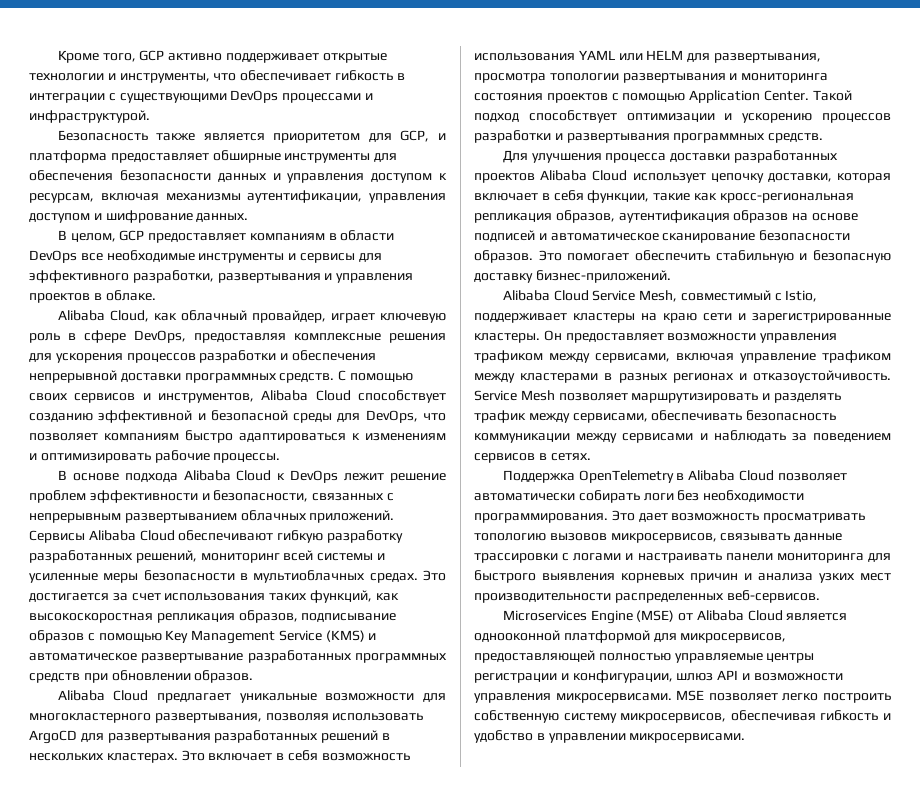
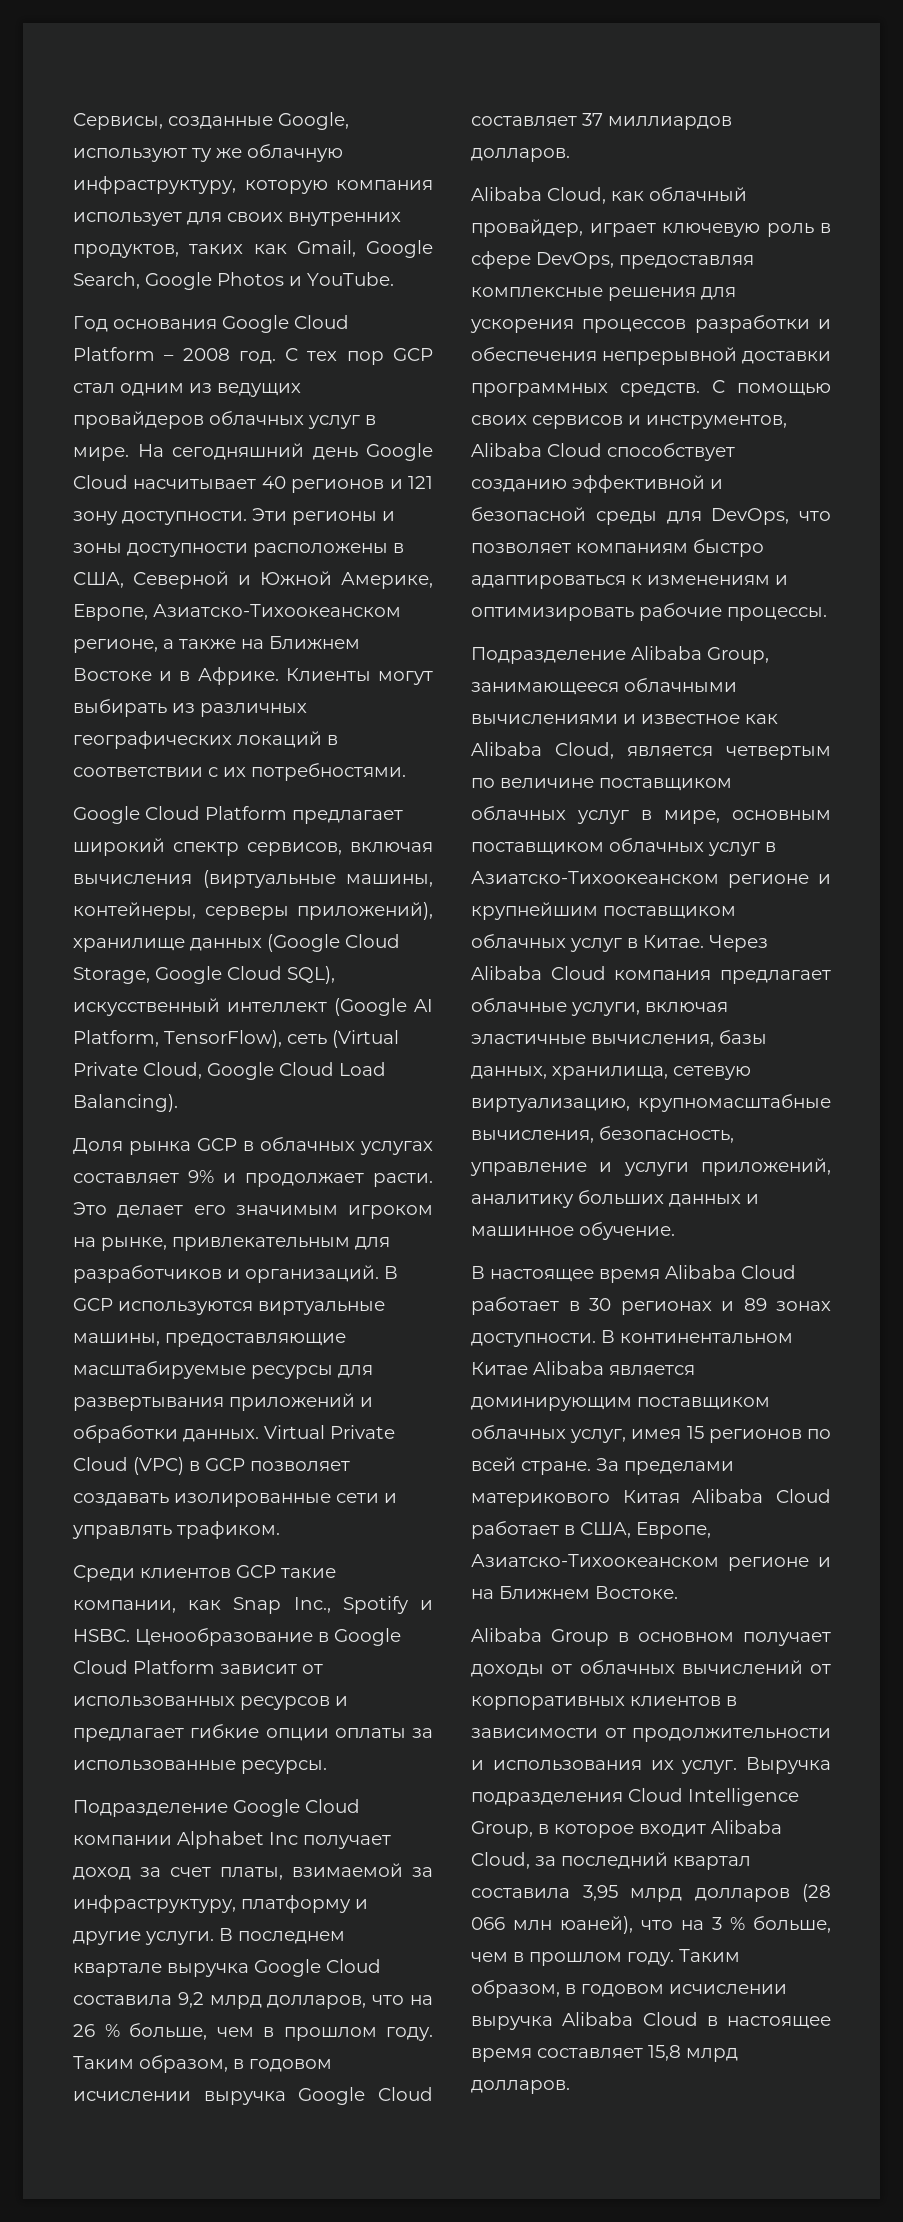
- Кроме того, GCP активно поддерживает открытые технологии и инструменты, что обеспечивает гибкость в интеграции с существующими DevOps процессами и инфраструктурой.
- Безопасность также является приоритетом для GCP, и платформа предоставляет обширные инструменты для обеспечения безопасности данных и управления доступом к ресурсам, включая механизмы аутентификации, управления доступом и шифрование данных.
- В целом, GCP предоставляет компаниям в области DevOps все необходимые инструменты и сервисы для эффективного разработки, развертывания и управления проектов в облаке.
+ Сервисы, созданные Google, используют ту же облачную инфраструктуру, которую компания использует для своих внутренних продуктов, таких как Gmail, Google Search, Google Photos и YouTube.
+ Год основания Google Cloud Platform – 2008 год. С тех пор GCP стал одним из ведущих провайдеров облачных услуг в мире. На сегодняшний день Google Cloud насчитывает 40 регионов и 121 зону доступности. Эти регионы и зоны доступности расположены в США, Северной и Южной Америке, Европе, Азиатско-Тихоокеанском регионе, а также на Ближнем Востоке и в Африке. Клиенты могут выбирать из различных географических локаций в соответствии с их потребностями.
+ Google Cloud Platform предлагает широкий спектр сервисов, включая вычисления (виртуальные машины, контейнеры, серверы приложений), хранилище данных (Google Cloud Storage, Google Cloud SQL), искусственный интеллект (Google AI Platform, TensorFlow), сеть (Virtual Private Cloud, Google Cloud Load Balancing).
+ Доля рынка GCP в облачных услугах составляет 9% и продолжает расти. Это делает его значимым игроком на рынке, привлекательным для разработчиков и организаций. В GCP используются виртуальные машины, предоставляющие масштабируемые ресурсы для развертывания приложений и обработки данных. Virtual Private Cloud (VPC) в GCP позволяет создавать изолированные сети и управлять трафиком.
+ Среди клиентов GCP такие компании, как Snap Inc., Spotify и HSBC. Ценообразование в Google Cloud Platform зависит от использованных ресурсов и предлагает гибкие опции оплаты за использованные ресурсы.
+ Подразделение Google Cloud компании Alphabet Inc получает доход за счет платы, взимаемой за инфраструктуру, платформу и другие услуги. В последнем квартале выручка Google Cloud составила 9,2 млрд долларов, что на 26 % больше, чем в прошлом году. Таким образом, в годовом исчислении выручка Google Cloud составляет 37 миллиардов долларов.
- В основе подхода Alibaba Cloud к DevOps лежит решение проблем эффективности и безопасности, связанных с непрерывным развертыванием облачных приложений. Сервисы Alibaba Cloud обеспечивают гибкую разработку разработанных решений, мониторинг всей системы и усиленные меры безопасности в мультиоблачных средах. Это достигается за счет использования таких функций, как высокоскоростная репликация образов, подписывание образов с помощью Key Management Service (KMS) и автоматическое развертывание разработанных программных средств при обновлении образов.
- Alibaba Cloud предлагает уникальные возможности для многокластерного развертывания, позволяя использовать ArgoCD для развертывания разработанных решений в нескольких кластерах. Это включает в себя возможность использования YAML или HELM для развертывания, просмотра топологии развертывания и мониторинга состояния проектов с помощью Application Center. Такой подход способствует оптимизации и ускорению процессов разработки и развертывания программных средств.
- Для улучшения процесса доставки разработанных проектов Alibaba Cloud использует цепочку доставки, которая включает в себя функции, такие как кросс-региональная репликация образов, аутентификация образов на основе подписей и автоматическое сканирование безопасности образов. Это помогает обеспечить стабильную и безопасную доставку бизнес-приложений.
- Alibaba Cloud Service Mesh, совместимый с Istio, поддерживает кластеры на краю сети и зарегистрированные кластеры. Он предоставляет возможности управления трафиком между сервисами, включая управление трафиком между кластерами в разных регионах и отказоустойчивость. Service Mesh позволяет маршрутизировать и разделять трафик между сервисами, обеспечивать безопасность коммуникации между сервисами и наблюдать за поведением сервисов в сетях.
- Поддержка OpenTelemetry в Alibaba Cloud позволяет автоматически собирать логи без необходимости программирования. Это дает возможность просматривать топологию вызовов микросервисов, связывать данные трассировки с логами и настраивать панели мониторинга для быстрого выявления корневых причин и анализа узких мест производительности распределенных веб-сервисов.
- Microservices Engine (MSE) от Alibaba Cloud является однооконной платформой для микросервисов, предоставляющей полностью управляемые центры регистрации и конфигурации, шлюз API и возможности управления микросервисами. MSE позволяет легко построить собственную систему микросервисов, обеспечивая гибкость и удобство в управлении микросервисами.
+ Подразделение Alibaba Group, занимающееся облачными вычислениями и известное как Alibaba Cloud, является четвертым по величине поставщиком облачных услуг в мире, основным поставщиком облачных услуг в Азиатско-Тихоокеанском регионе и крупнейшим поставщиком облачных услуг в Китае. Через Alibaba Cloud компания предлагает облачные услуги, включая эластичные вычисления, базы данных, хранилища, сетевую виртуализацию, крупномасштабные вычисления, безопасность, управление и услуги приложений, аналитику больших данных и машинное обучение.
+ В настоящее время Alibaba Cloud работает в 30 регионах и 89 зонах доступности. В континентальном Китае Alibaba является доминирующим поставщиком облачных услуг, имея 15 регионов по всей стране. За пределами материкового Китая Alibaba Cloud работает в США, Европе, Азиатско-Тихоокеанском регионе и на Ближнем Востоке.
+ Alibaba Group в основном получает доходы от облачных вычислений от корпоративных клиентов в зависимости от продолжительности и использования их услуг. Выручка подразделения Cloud Intelligence Group, в которое входит Alibaba Cloud, за последний квартал составила 3,95 млрд долларов (28 066 млн юаней), что на 3 % больше, чем в прошлом году. Таким образом, в годовом исчислении выручка Alibaba Cloud в настоящее время составляет 15,8 млрд долларов.

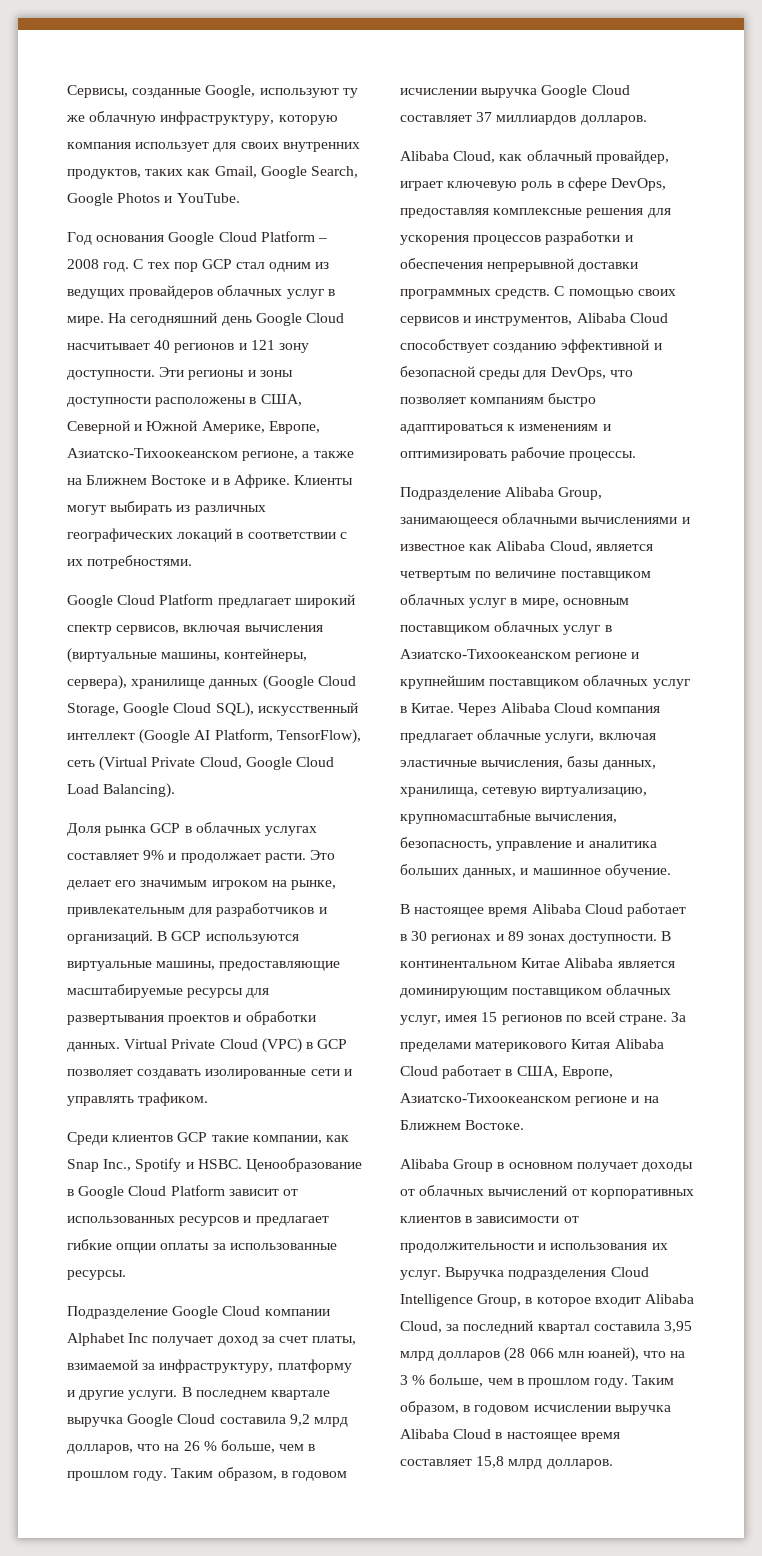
- Google Cloud Platform предлагает широкий спектр сервисов, включая вычисления (виртуальные машины, контейнеры, серверы приложений), хранилище данных (Google Cloud Storage, Google Cloud SQL), искусственный интеллект (Google AI Platform, TensorFlow), сеть (Virtual Private Cloud, Google Cloud Load Balancing).
+ Google Cloud Platform предлагает широкий спектр сервисов, включая вычисления (виртуальные машины, контейнеры, сервера), хранилище данных (Google Cloud Storage, Google Cloud SQL), искусственный интеллект (Google AI Platform, TensorFlow), сеть (Virtual Private Cloud, Google Cloud Load Balancing).
- В GCP используются виртуальные машины, предоставляющие масштабируемые ресурсы для развертывания приложений и обработки данных.
+ В GCP используются виртуальные машины, предоставляющие масштабируемые ресурсы для развертывания проектов и обработки данных.
- Через Alibaba Cloud компания предлагает облачные услуги, включая эластичные вычисления, базы данных, хранилища, сетевую виртуализацию, крупномасштабные вычисления, безопасность, управление и услуги приложений, аналитику больших данных и машинное обучение.
+ Через Alibaba Cloud компания предлагает облачные услуги, включая эластичные вычисления, базы данных, хранилища, сетевую виртуализацию, крупномасштабные вычисления, безопасность, управление и аналитика больших данных, и машинное обучение.

